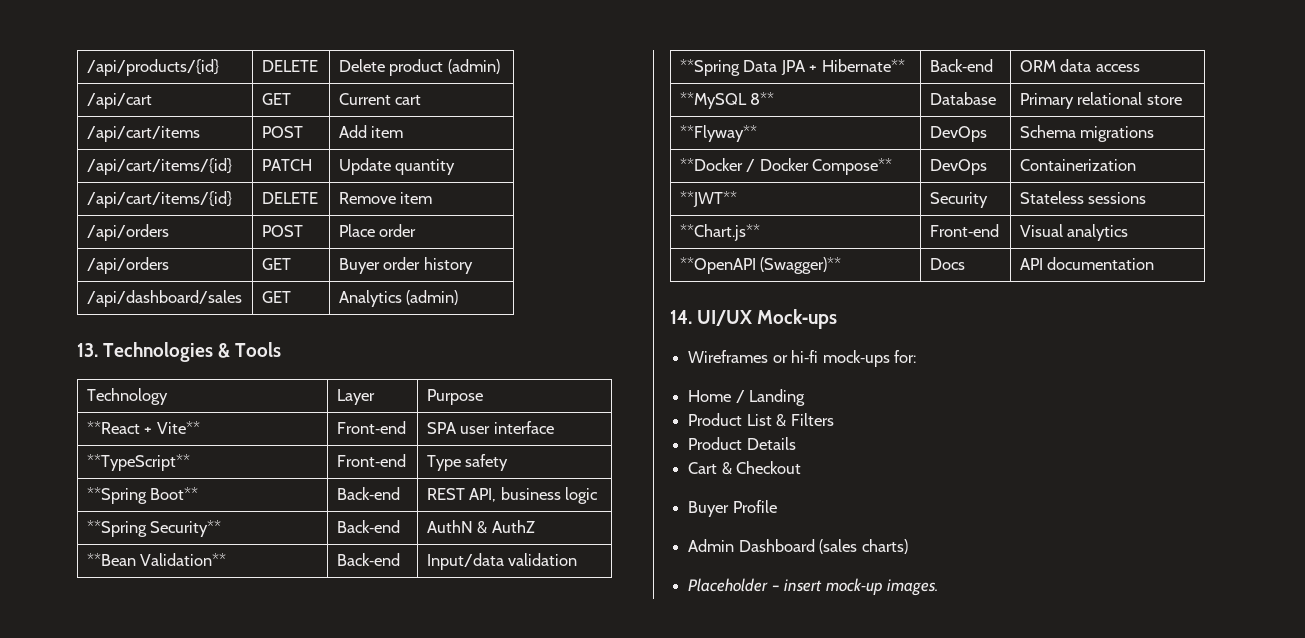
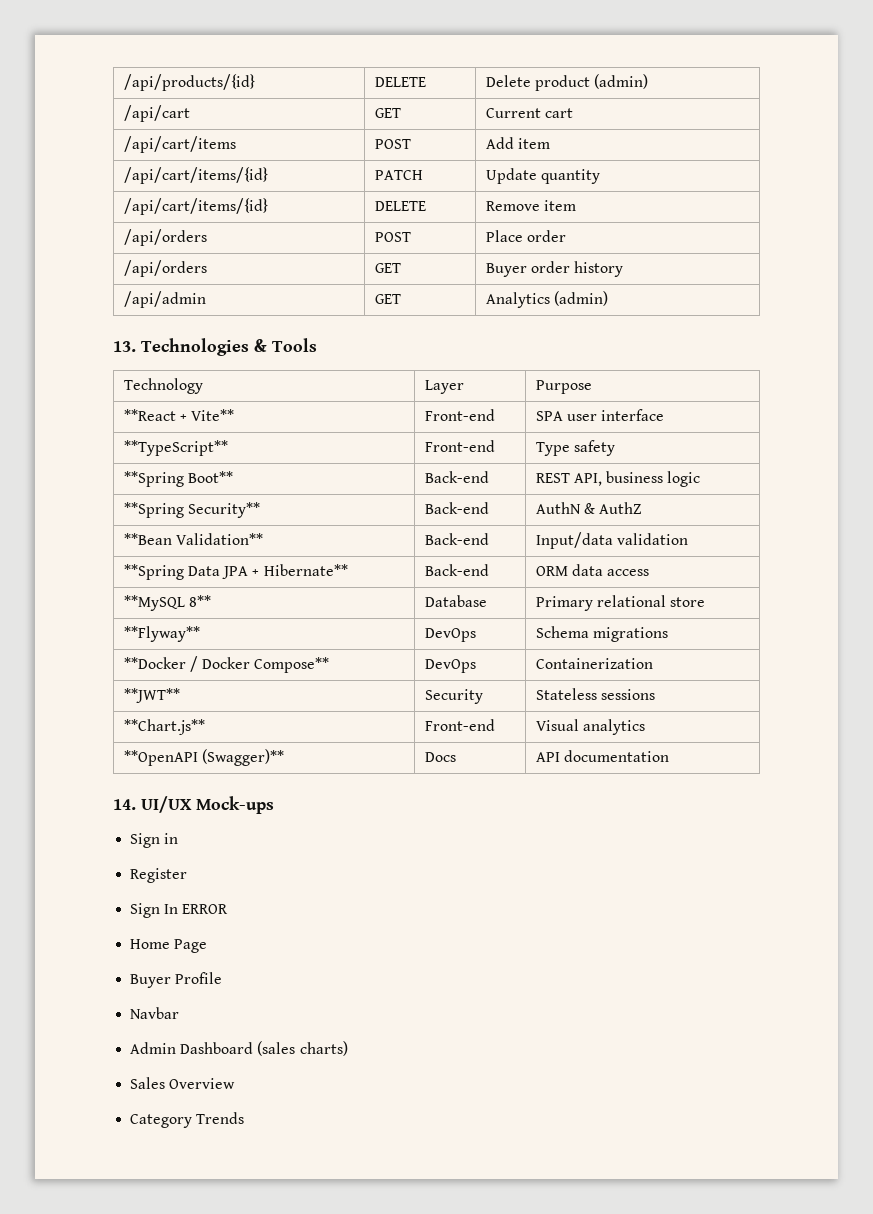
- /api/dashboard/sales | GET | Analytics (admin)
+ /api/admin | GET | Analytics (admin)
- Wireframes or hi‑fi mock‑ups for:
- Home / Landing
- Product List & Filters
- Product Details
- Cart & Checkout
+ Sign in
+ Register
+ Sign In ERROR
+ Home Page
+ Navbar
- Placeholder – insert mock‑up images.
+ Sales Overview
+ Category Trends

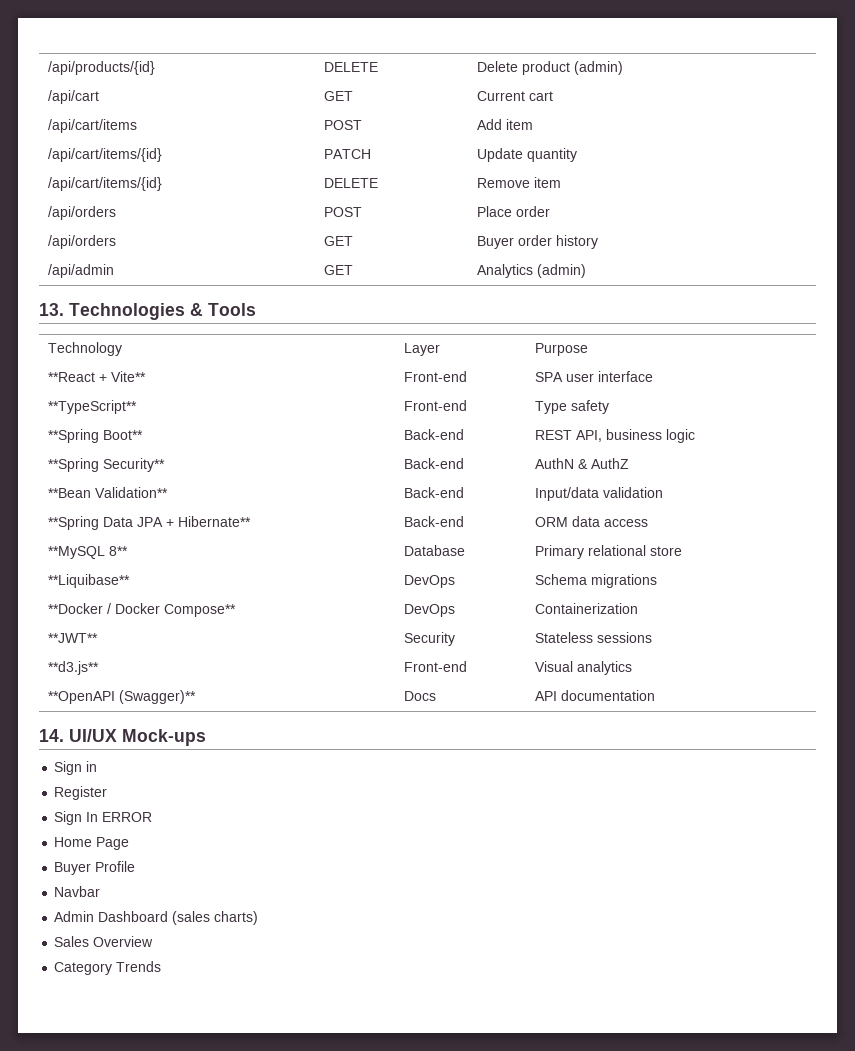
- **Flyway** | DevOps | Schema migrations
+ **Liquibase** | DevOps | Schema migrations
- **Chart.js** | Front‑end | Visual analytics
+ **d3.js** | Front‑end | Visual analytics

